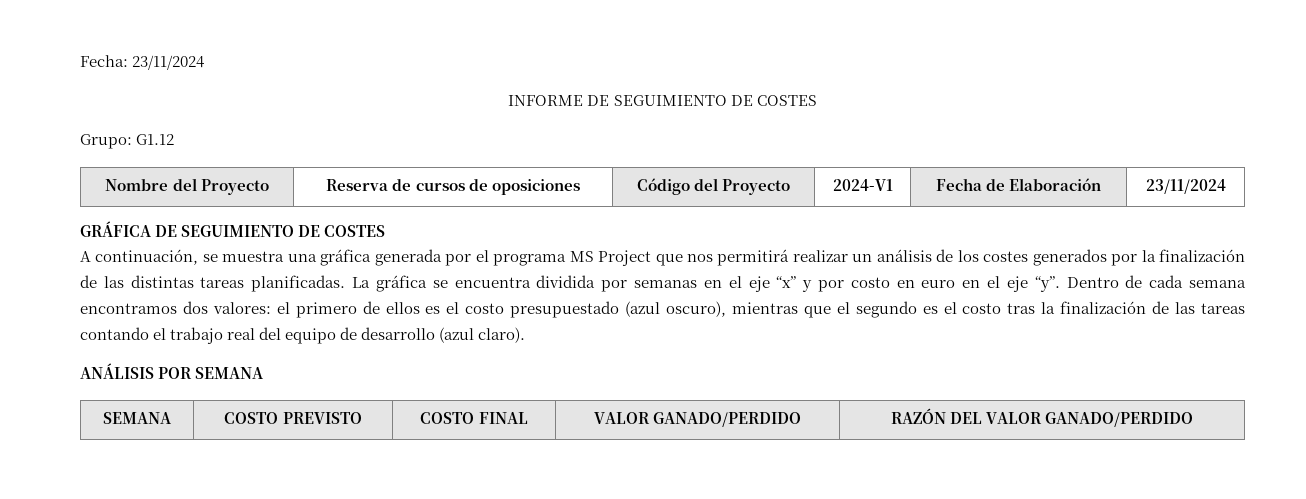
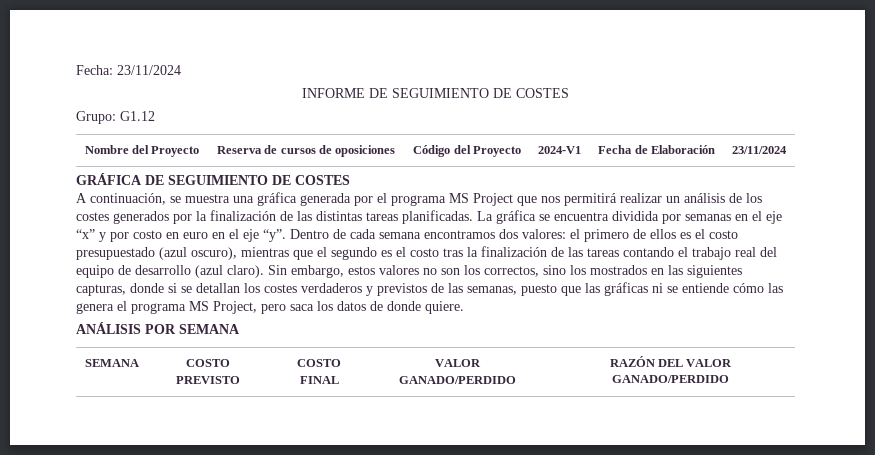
+ Sin embargo, estos valores no son los correctos, sino los mostrados en las siguientes capturas, donde si se detallan los costes verdaderos y previstos de las semanas, puesto que las gráficas ni se entiende cómo las genera el programa MS Project, pero saca los datos de donde quiere.

